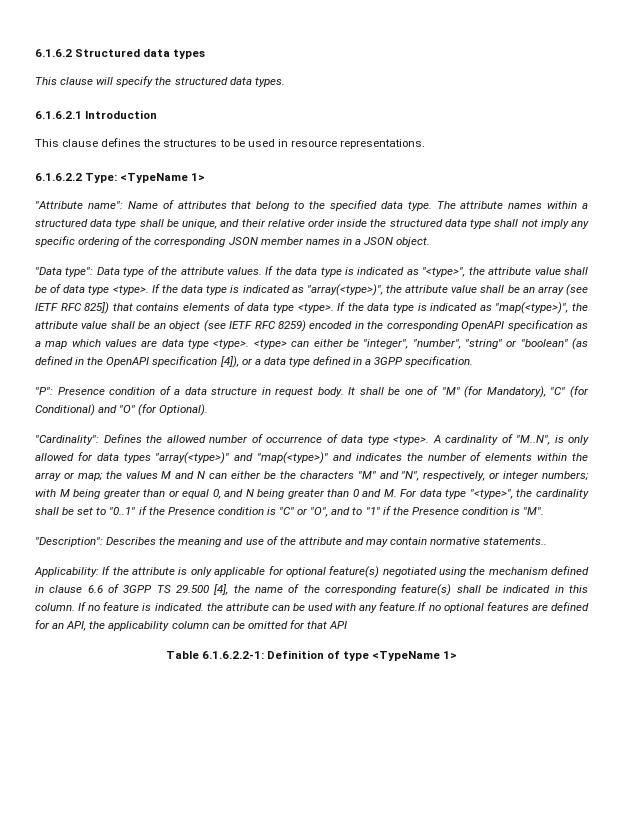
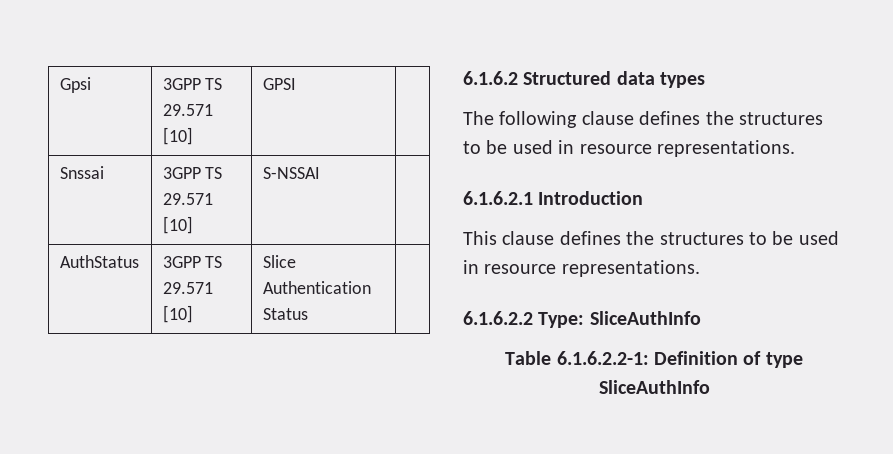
+ Gpsi | 3GPP TS 29.571 [10] | GPSI |
+ Snssai | 3GPP TS 29.571 [10] | S-NSSAI |
+ AuthStatus | 3GPP TS 29.571 [10] | Slice Authentication Status |
  6.1.6.2 Structured data types
- This clause will specify the structured data types.
+ The following clause defines the structures to be used in resource representations.
- 6.1.6.2.2 Type: <TypeName 1>
- "Attribute name": Name of attributes that belong to the specified data type. The attribute names within a structured data type shall be unique, and their relative order inside the structured data type shall not imply any specific ordering of the corresponding JSON member names in a JSON object.
- "Data type": Data type of the attribute values. If the data type is indicated as "<type>", the attribute value shall be of data type <type>. If the data type is indicated as "array(<type>)", the attribute value shall be an array (see IETF RFC 825]) that contains elements of data type <type>. If the data type is indicated as "map(<type>)", the attribute value shall be an object (see IETF RFC 8259) encoded in the corresponding OpenAPI specification as a map which values are data type <type>. <type> can either be "integer", "number", "string" or "boolean" (as defined in the OpenAPI specification [4]), or a data type defined in a 3GPP specification.
- "P": Presence condition of a data structure in request body. It shall be one of "M" (for Mandatory), "C" (for Conditional) and "O" (for Optional).
- "Cardinality": Defines the allowed number of occurrence of data type <type>. A cardinality of "M..N", is only allowed for data types "array(<type>)" and "map(<type>)" and indicates the number of elements within the array or map; the values M and N can either be the characters "M" and "N", respectively, or integer numbers; with M being greater than or equal 0, and N being greater than 0 and M. For data type "<type>", the cardinality shall be set to "0..1" if the Presence condition is "C" or "O", and to "1" if the Presence condition is "M".
- "Description": Describes the meaning and use of the attribute and may contain normative statements..
- Applicability: If the attribute is only applicable for optional feature(s) negotiated using the mechanism defined in clause 6.6 of 3GPP TS 29.500 [4], the name of the corresponding feature(s) shall be indicated in this column. If no feature is indicated. the attribute can be used with any feature.If no optional features are defined for an API, the applicability column can be omitted for that API
+ 6.1.6.2.2 Type: SliceAuthInfo
- Table 6.1.6.2.2-1: Definition of type <TypeName 1>
+ Table 6.1.6.2.2-1: Definition of type SliceAuthInfo

